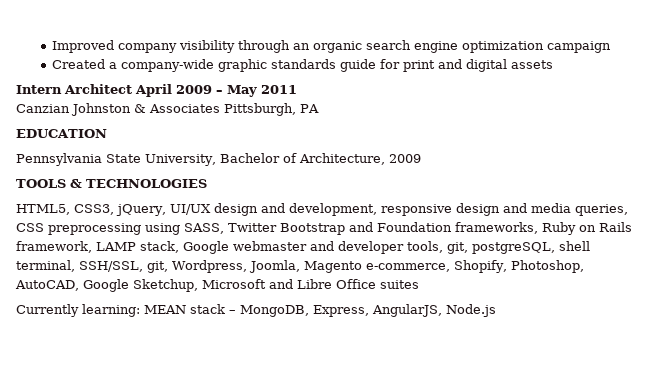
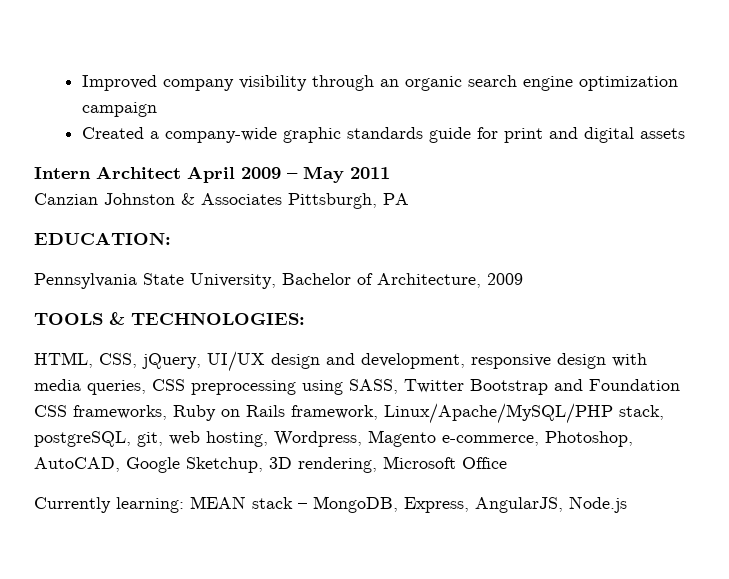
- EDUCATION
+ EDUCATION:
- TOOLS & TECHNOLOGIES
- HTML5, CSS3, jQuery, UI/UX design and development, responsive design and media queries, CSS preprocessing using SASS, Twitter Bootstrap and Foundation frameworks, Ruby on Rails framework, LAMP stack, Google webmaster and developer tools, git, postgreSQL, shell terminal, SSH/SSL, git, Wordpress, Joomla, Magento e-commerce, Shopify, Photoshop, AutoCAD, Google Sketchup, Microsoft and Libre Office suites
+ TOOLS & TECHNOLOGIES:
+ HTML, CSS, jQuery, UI/UX design and development, responsive design with media queries, CSS preprocessing using SASS, Twitter Bootstrap and Foundation CSS frameworks, Ruby on Rails framework, Linux/Apache/MySQL/PHP stack, postgreSQL, git, web hosting, Wordpress, Magento e-commerce, Photoshop, AutoCAD, Google Sketchup, 3D rendering, Microsoft Office

